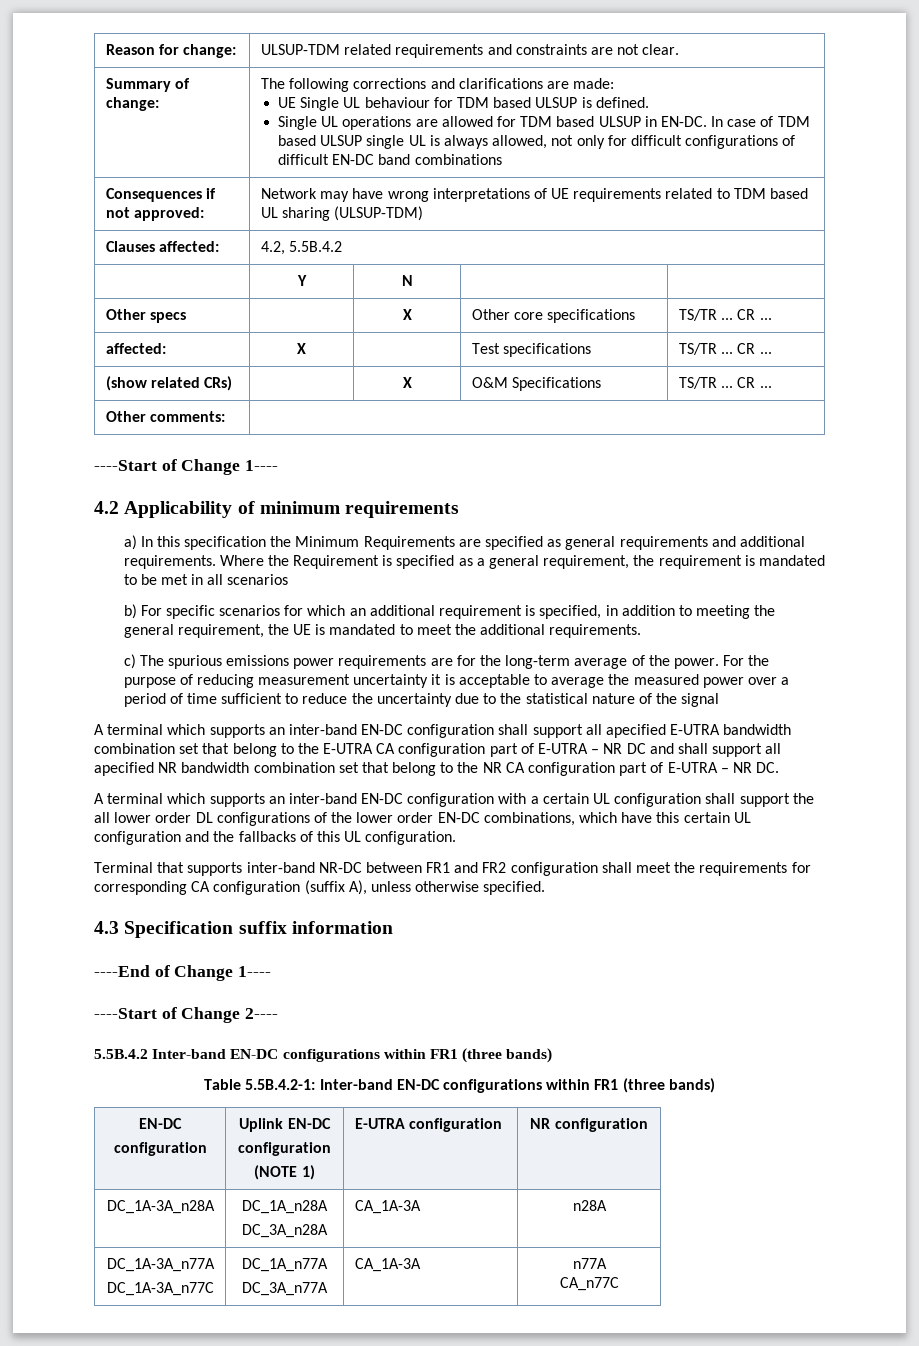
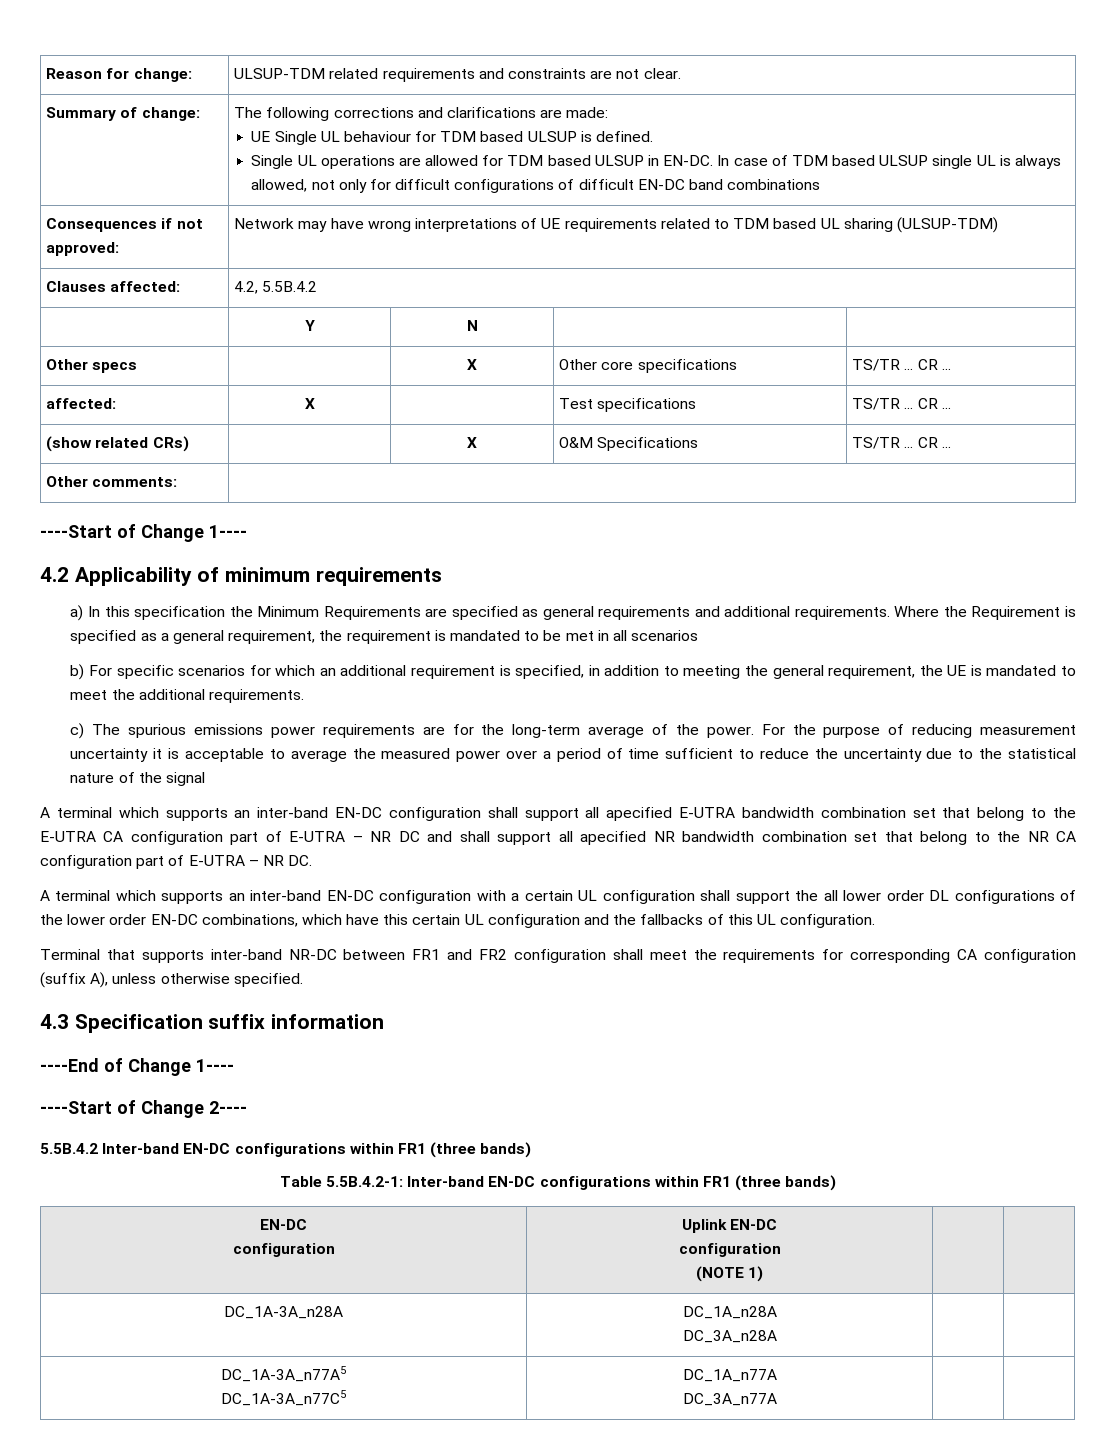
  Table 5.5B.4.2-1: Inter-band EN-DC configurations within FR1 (three bands)
  EN-DC
  configuration | Uplink EN-DC
  configuration
- (NOTE 1) | E-UTRA configuration | NR configuration
+ (NOTE 1) | |
  DC_1A-3A_n28A | DC_1A_n28A
- DC_3A_n28A | CA_1A-3A | n28A
- DC_1A-3A_n77A
- DC_1A-3A_n77C | DC_1A_n77A
- DC_3A_n77A | CA_1A-3A | n77A
- CA_n77C
+ DC_3A_n28A | |
+ DC_1A-3A_n77A5
+ DC_1A-3A_n77C5 | DC_1A_n77A
+ DC_3A_n77A | |

